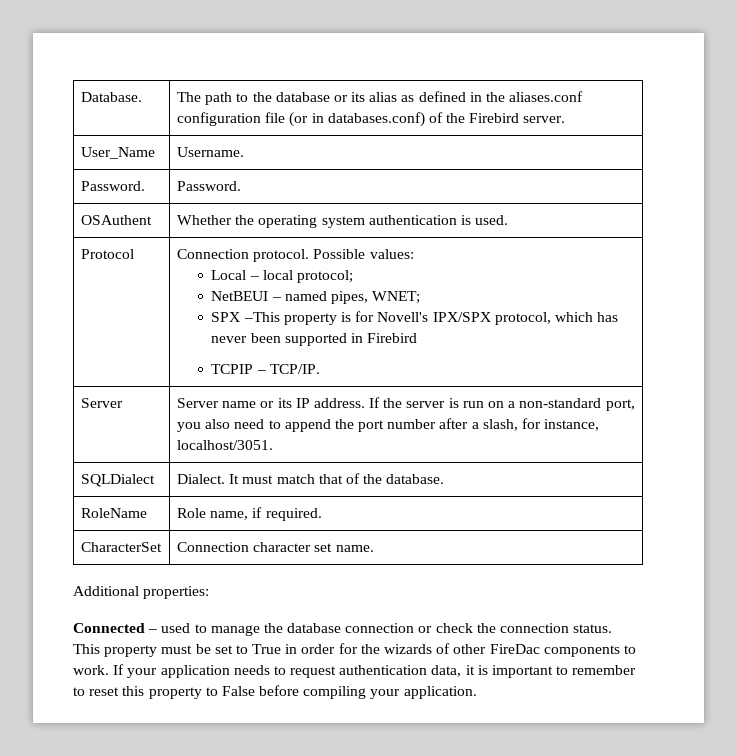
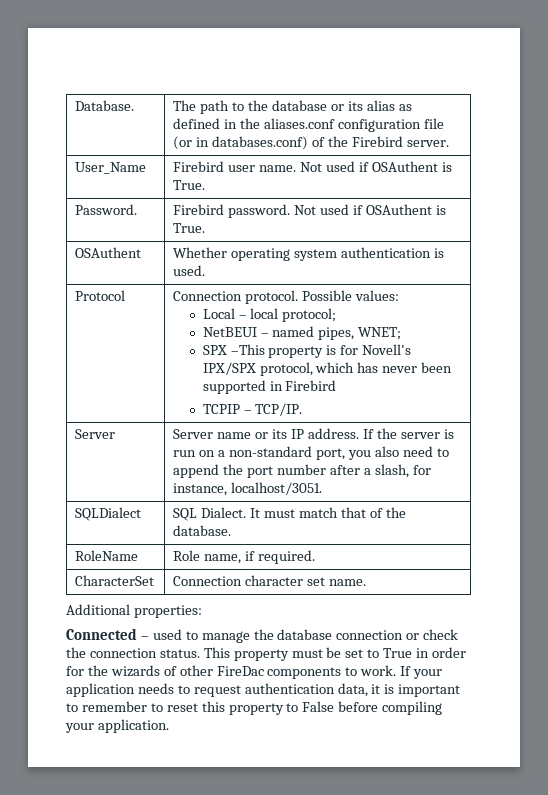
- User_Name | Username.
- Password. | Password.
+ User_Name | Firebird user name. Not used if OSAuthent is True.
+ Password. | Firebird password. Not used if OSAuthent is True.
- OSAuthent | Whether the operating system authentication is used.
+ OSAuthent | Whether operating system authentication is used.
- SQLDialect | Dialect. It must match that of the database.
+ SQLDialect | SQL Dialect. It must match that of the database.

